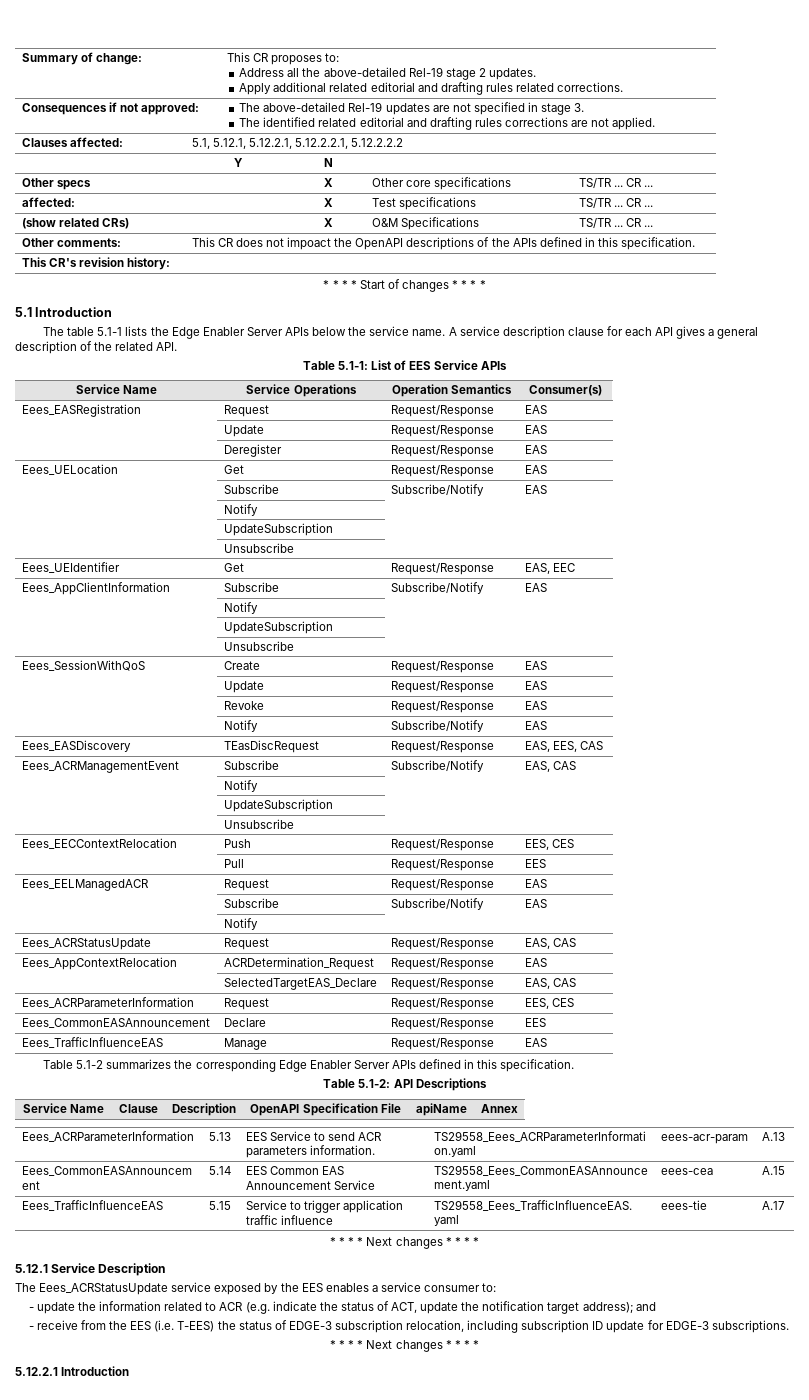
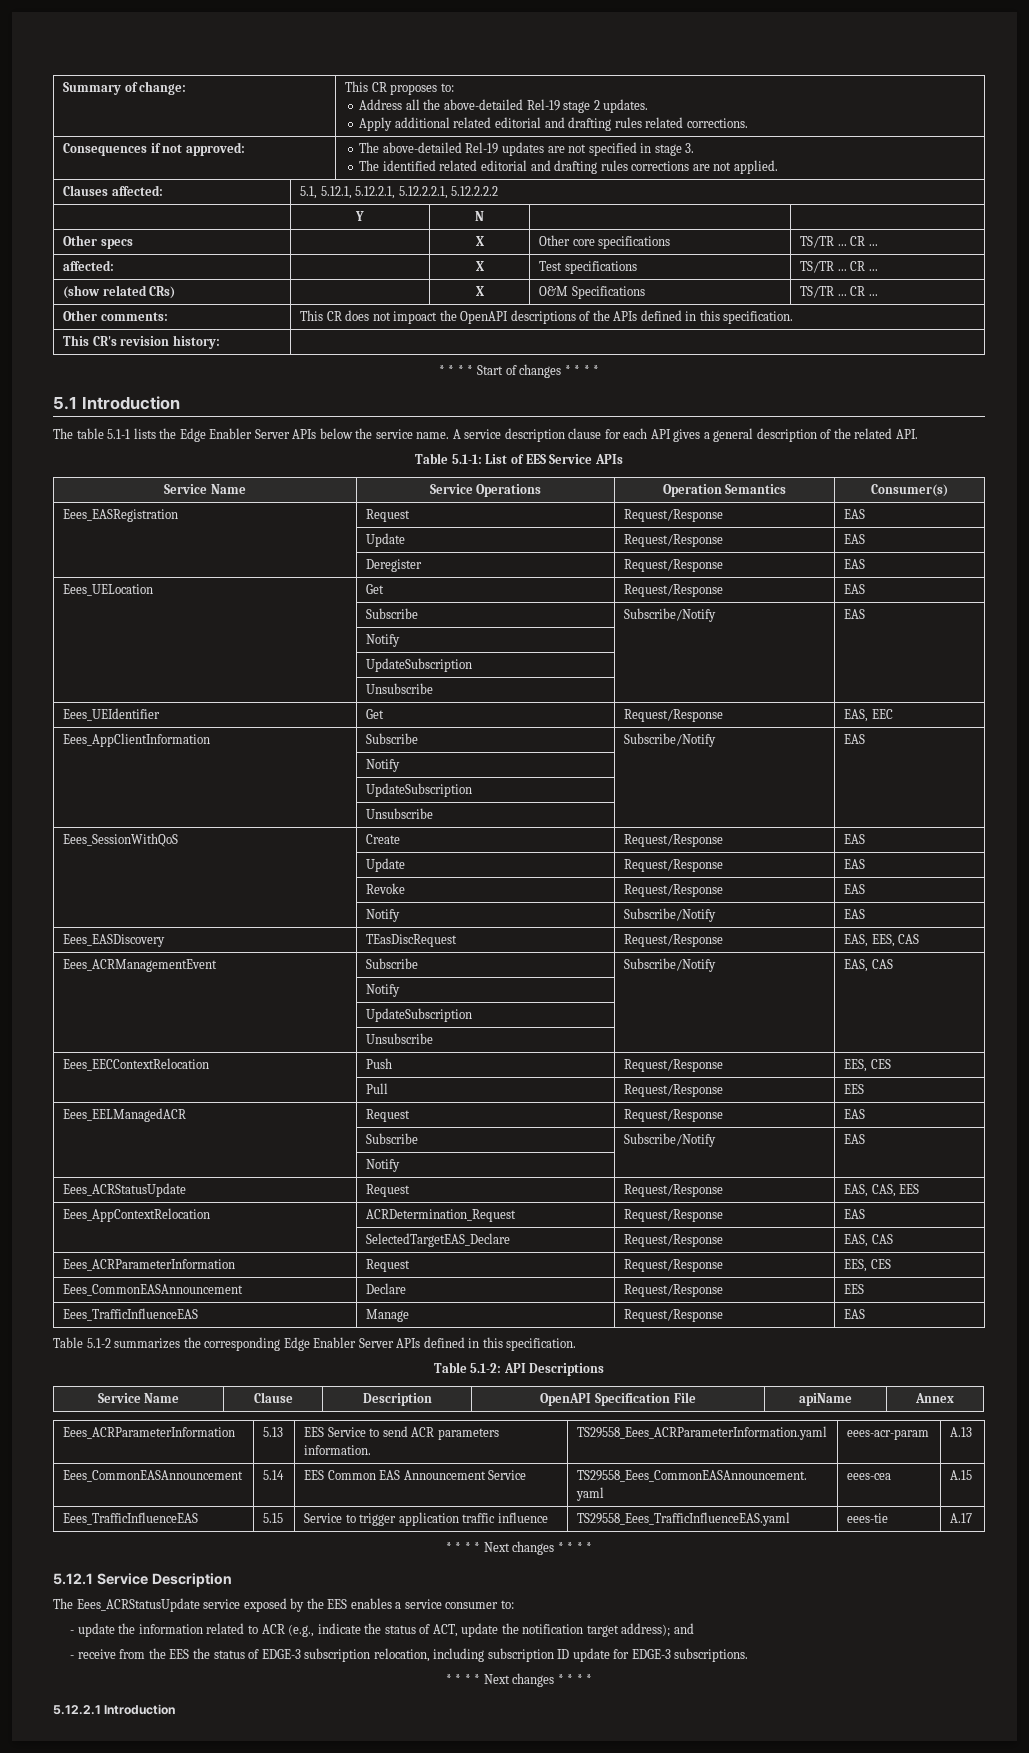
- Eees_ACRStatusUpdate | Request | Request/Response | EAS, CAS
+ Eees_ACRStatusUpdate | Request | Request/Response | EAS, CAS, EES
- - update the information related to ACR (e.g. indicate the status of ACT, update the notification target address); and
+ - update the information related to ACR (e.g., indicate the status of ACT, update the notification target address); and
- - receive from the EES (i.e. T-EES) the status of EDGE-3 subscription relocation, including subscription ID update for EDGE-3 subscriptions.
+ - receive from the EES the status of EDGE-3 subscription relocation, including subscription ID update for EDGE-3 subscriptions.

